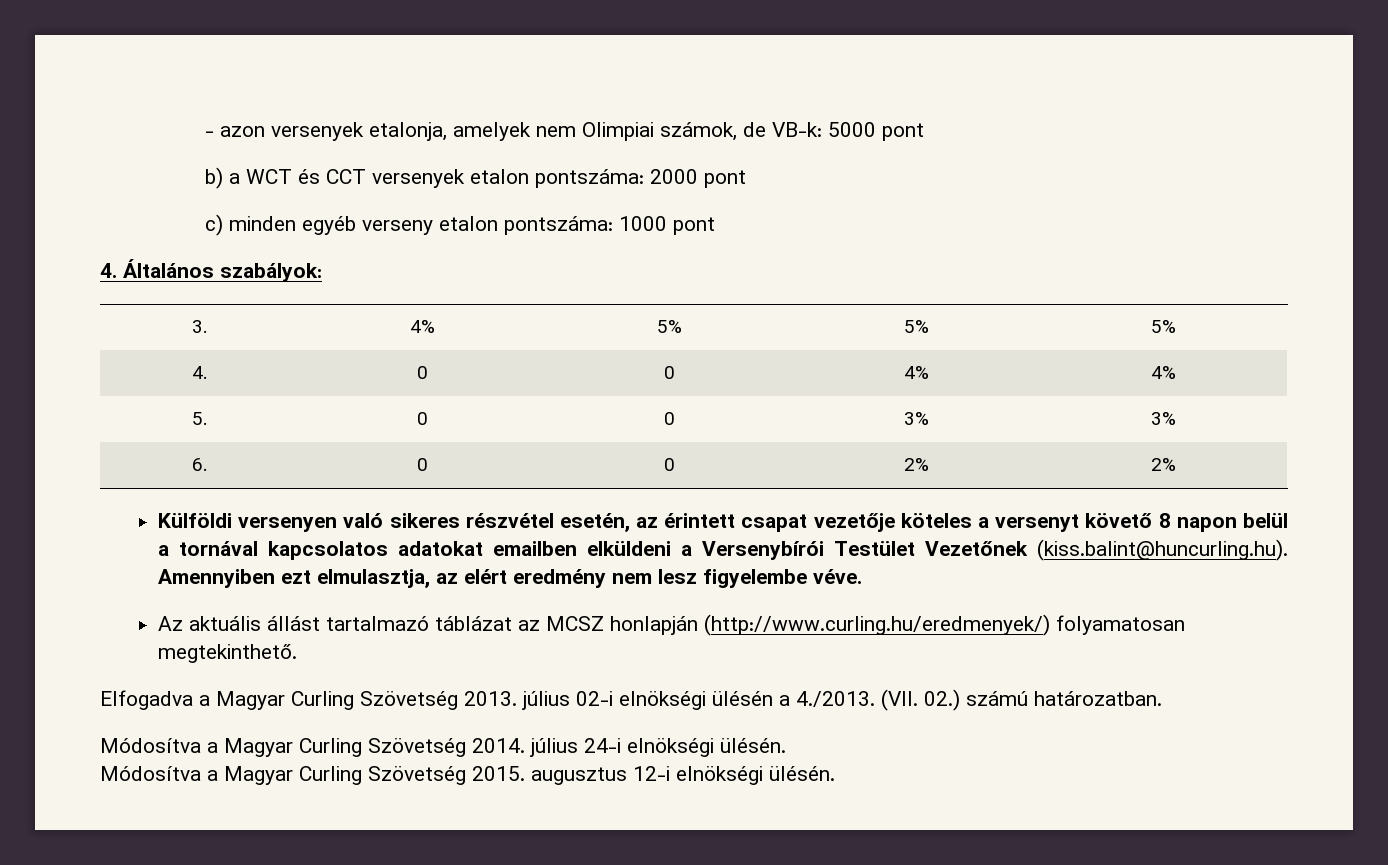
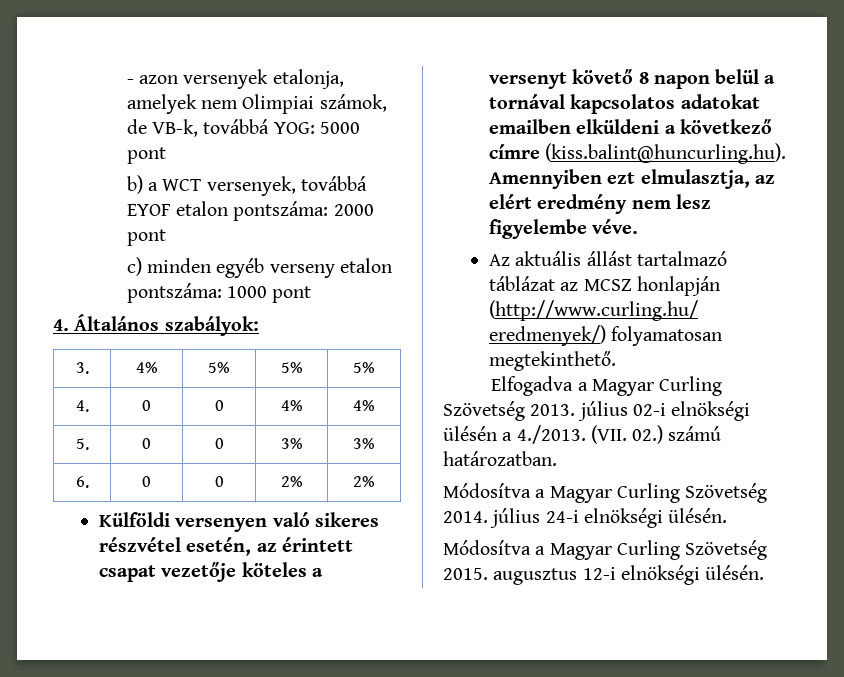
- - azon versenyek etalonja, amelyek nem Olimpiai számok, de VB-k: 5000 pont
+ - azon versenyek etalonja, amelyek nem Olimpiai számok, de VB-k, továbbá YOG: 5000 pont
- b) a WCT és CCT versenyek etalon pontszáma: 2000 pont
+ b) a WCT versenyek, továbbá EYOF etalon pontszáma: 2000 pont
- Külföldi versenyen való sikeres részvétel esetén, az érintett csapat vezetője köteles a versenyt követő 8 napon belül a tornával kapcsolatos adatokat emailben elküldeni a Versenybírói Testület Vezetőnek (kiss.balint@huncurling.hu). Amennyiben ezt elmulasztja, az elért eredmény nem lesz figyelembe véve.
+ Külföldi versenyen való sikeres részvétel esetén, az érintett csapat vezetője köteles a versenyt követő 8 napon belül a tornával kapcsolatos adatokat emailben elküldeni a következő címre (kiss.balint@huncurling.hu). Amennyiben ezt elmulasztja, az elért eredmény nem lesz figyelembe véve.

